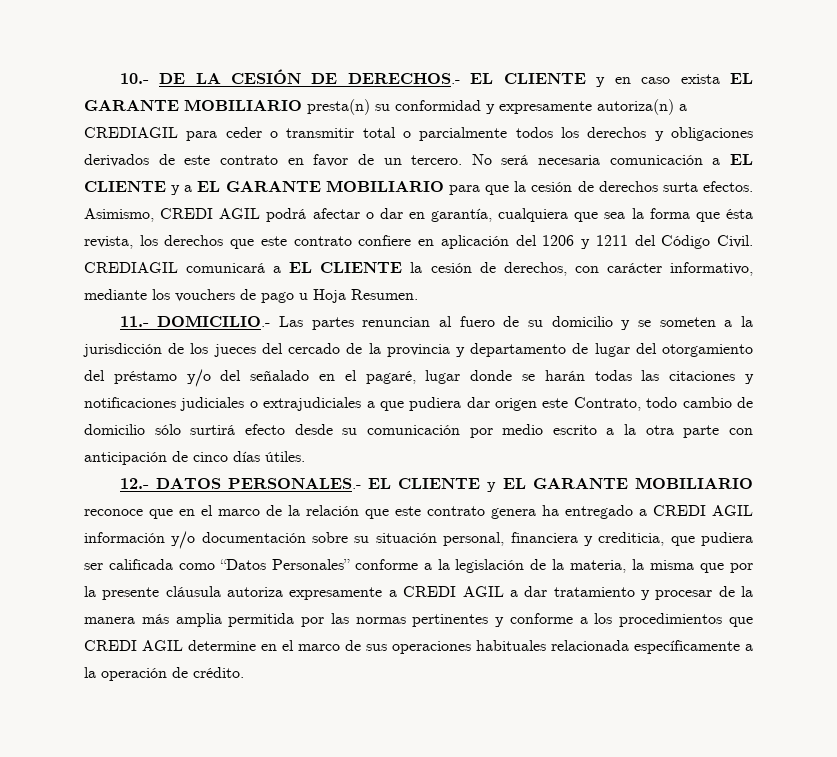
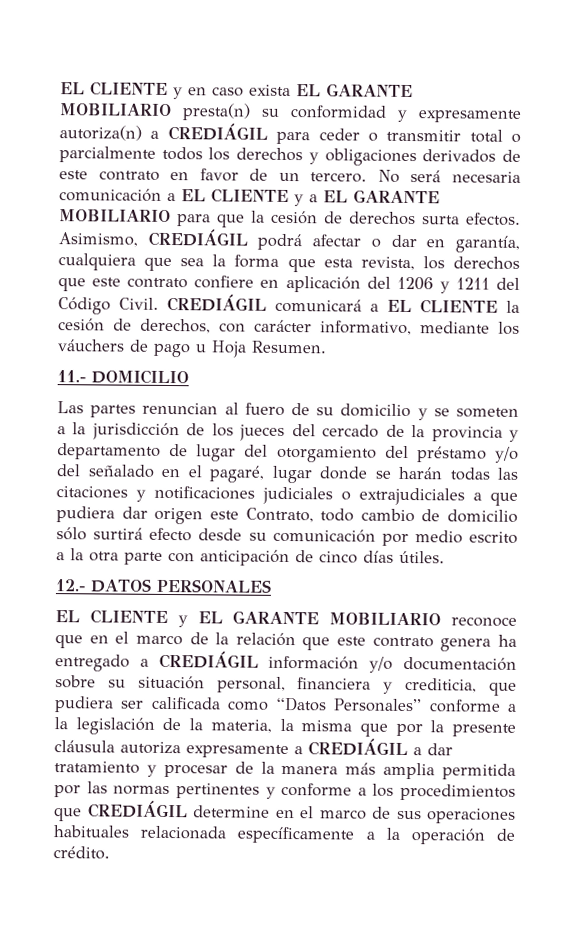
- 10.- DE LA CESIÓN DE DERECHOS.- EL CLIENTE y en caso exista EL GARANTE MOBILIARIO presta(n) su conformidad y expresamente autoriza(n) a CREDIAGIL para ceder o transmitir total o parcialmente todos los derechos y obligaciones derivados de este contrato en favor de un tercero.
+ EL CLIENTE y en caso exista EL GARANTE MOBILIARIO presta(n) su conformidad y expresamente autoriza(n) a CREDIÁGIL para ceder o transmitir total o parcialmente todos los derechos y obligaciones derivados de este contrato en favor de un tercero.
- Asimismo, CREDI AGIL podrá afectar o dar en garantía, cualquiera que sea la forma que ésta revista, los derechos que este contrato confiere en aplicación del 1206 y 1211 del Código Civil.
+ Asimismo, CREDIÁGIL podrá afectar o dar en garantía, cualquiera que sea la forma que esta revista, los derechos que este contrato confiere en aplicación del 1206 y 1211 del Código Civil.
- CREDIAGIL comunicará a EL CLIENTE la cesión de derechos, con carácter informativo, mediante los vouchers de pago u Hoja Resumen.
+ CREDIÁGIL comunicará a EL CLIENTE la cesión de derechos, con carácter informativo, mediante los váuchers de pago u Hoja Resumen.
- 11.- DOMICILIO.- Las partes renuncian al fuero de su domicilio y se someten a la jurisdicción de los jueces del cercado de la provincia y departamento de lugar del otorgamiento del préstamo y/o del señalado en el pagaré, lugar donde se harán todas las citaciones y notificaciones judiciales o extrajudiciales a que pudiera dar origen este Contrato, todo cambio de domicilio sólo surtirá efecto desde su comunicación por medio escrito a la otra parte con anticipación de cinco días útiles.
+ 11.- DOMICILIO
+ Las partes renuncian al fuero de su domicilio y se someten a la jurisdicción de los jueces del cercado de la provincia y departamento de lugar del otorgamiento del préstamo y/o del señalado en el pagaré, lugar donde se harán todas las citaciones y notificaciones judiciales o extrajudiciales a que pudiera dar origen este Contrato, todo cambio de domicilio sólo surtirá efecto desde su comunicación por medio escrito a la otra parte con anticipación de cinco días útiles.
- 12.- DATOS PERSONALES.- EL CLIENTE y EL GARANTE MOBILIARIO reconoce que en el marco de la relación que este contrato genera ha entregado a CREDI AGIL información y/o documentación sobre su situación personal, financiera y crediticia, que pudiera ser calificada como “Datos Personales” conforme a la legislación de la materia, la misma que por la presente cláusula autoriza expresamente a CREDI AGIL a dar tratamiento y procesar de la manera más amplia permitida por las normas pertinentes y conforme a los procedimientos que CREDI AGIL determine en el marco de sus operaciones habituales relacionada específicamente a la operación de crédito.
+ 12.- DATOS PERSONALES
+ EL CLIENTE y EL GARANTE MOBILIARIO reconoce que en el marco de la relación que este contrato genera ha entregado a CREDIÁGIL información y/o documentación sobre su situación personal, financiera y crediticia, que pudiera ser calificada como “Datos Personales” conforme a la legislación de la materia, la misma que por la presente cláusula autoriza expresamente a CREDIÁGIL a dar tratamiento y procesar de la manera más amplia permitida por las normas pertinentes y conforme a los procedimientos que CREDIÁGIL determine en el marco de sus operaciones habituales relacionada específicamente a la operación de crédito.

